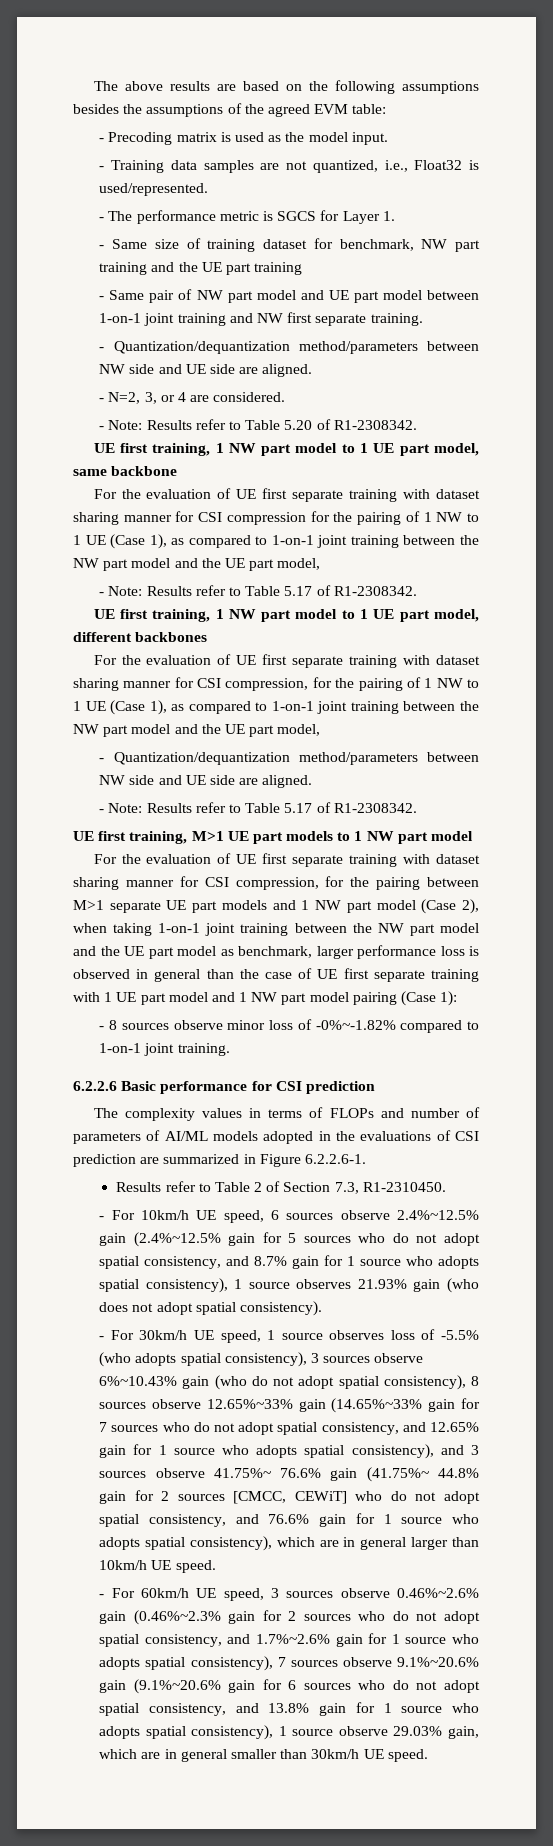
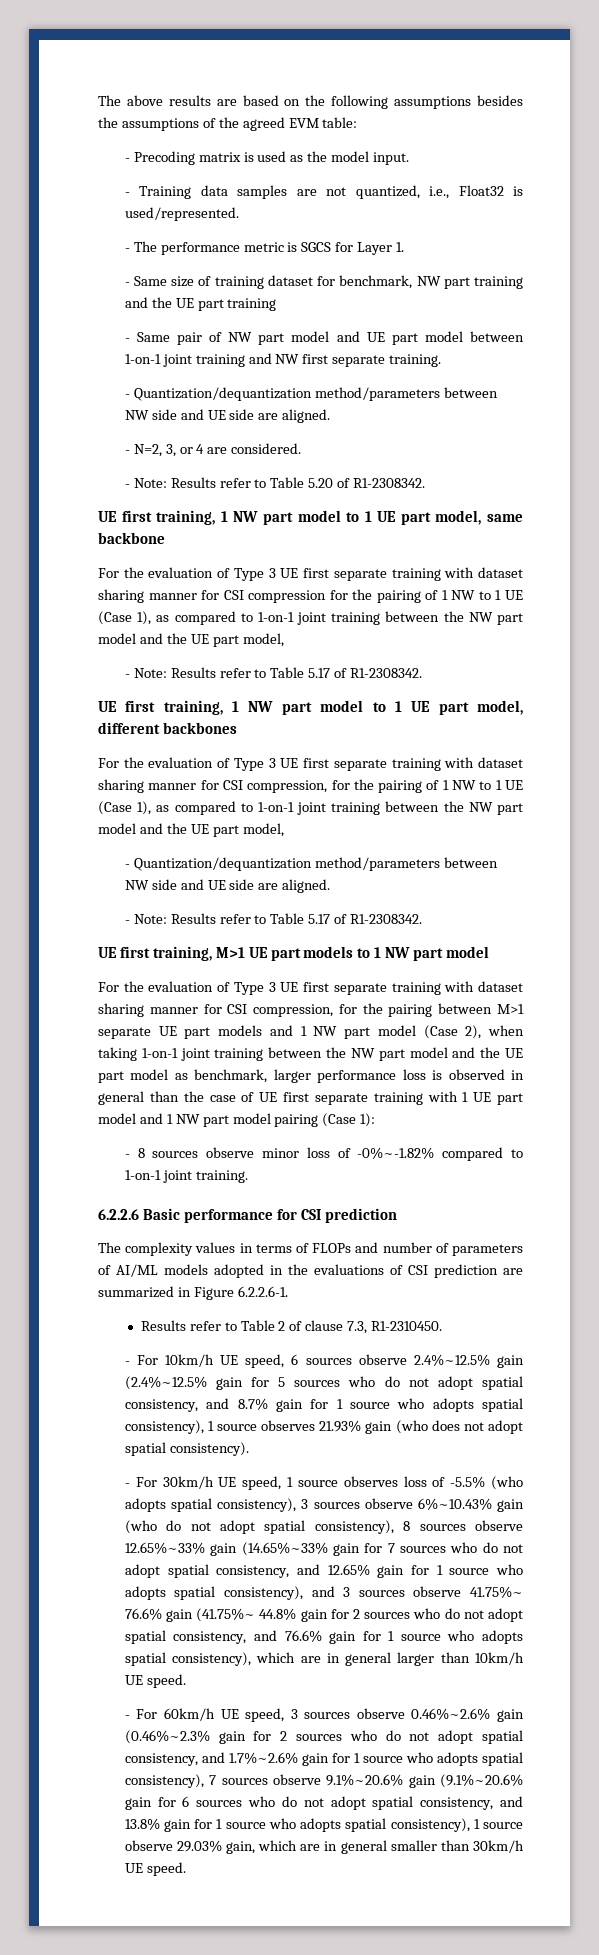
- For the evaluation of UE first separate training with dataset sharing manner for CSI compression for the pairing of 1 NW to 1 UE (Case 1), as compared to 1-on-1 joint training between the NW part model and the UE part model,
+ For the evaluation of Type 3 UE first separate training with dataset sharing manner for CSI compression for the pairing of 1 NW to 1 UE (Case 1), as compared to 1-on-1 joint training between the NW part model and the UE part model,
- For the evaluation of UE first separate training with dataset sharing manner for CSI compression, for the pairing of 1 NW to 1 UE (Case 1), as compared to 1-on-1 joint training between the NW part model and the UE part model,
+ For the evaluation of Type 3 UE first separate training with dataset sharing manner for CSI compression, for the pairing of 1 NW to 1 UE (Case 1), as compared to 1-on-1 joint training between the NW part model and the UE part model,
- For the evaluation of UE first separate training with dataset sharing manner for CSI compression, for the pairing between M>1 separate UE part models and 1 NW part model (Case 2), when taking 1-on-1 joint training between the NW part model and the UE part model as benchmark, larger performance loss is observed in general than the case of UE first separate training with 1 UE part model and 1 NW part model pairing (Case 1):
+ For the evaluation of Type 3 UE first separate training with dataset sharing manner for CSI compression, for the pairing between M>1 separate UE part models and 1 NW part model (Case 2), when taking 1-on-1 joint training between the NW part model and the UE part model as benchmark, larger performance loss is observed in general than the case of UE first separate training with 1 UE part model and 1 NW part model pairing (Case 1):
- Results refer to Table 2 of Section 7.3, R1-2310450.
+ Results refer to Table 2 of clause 7.3, R1-2310450.
- - For 30km/h UE speed, 1 source observes loss of -5.5% (who adopts spatial consistency), 3 sources observe 6%~10.43% gain (who do not adopt spatial consistency), 8 sources observe 12.65%~33% gain (14.65%~33% gain for 7 sources who do not adopt spatial consistency, and 12.65% gain for 1 source who adopts spatial consistency), and 3 sources observe 41.75%~ 76.6% gain (41.75%~ 44.8% gain for 2 sources [CMCC, CEWiT] who do not adopt spatial consistency, and 76.6% gain for 1 source who adopts spatial consistency), which are in general larger than 10km/h UE speed.
+ - For 30km/h UE speed, 1 source observes loss of -5.5% (who adopts spatial consistency), 3 sources observe 6%~10.43% gain (who do not adopt spatial consistency), 8 sources observe 12.65%~33% gain (14.65%~33% gain for 7 sources who do not adopt spatial consistency, and 12.65% gain for 1 source who adopts spatial consistency), and 3 sources observe 41.75%~ 76.6% gain (41.75%~ 44.8% gain for 2 sources who do not adopt spatial consistency, and 76.6% gain for 1 source who adopts spatial consistency), which are in general larger than 10km/h UE speed.

